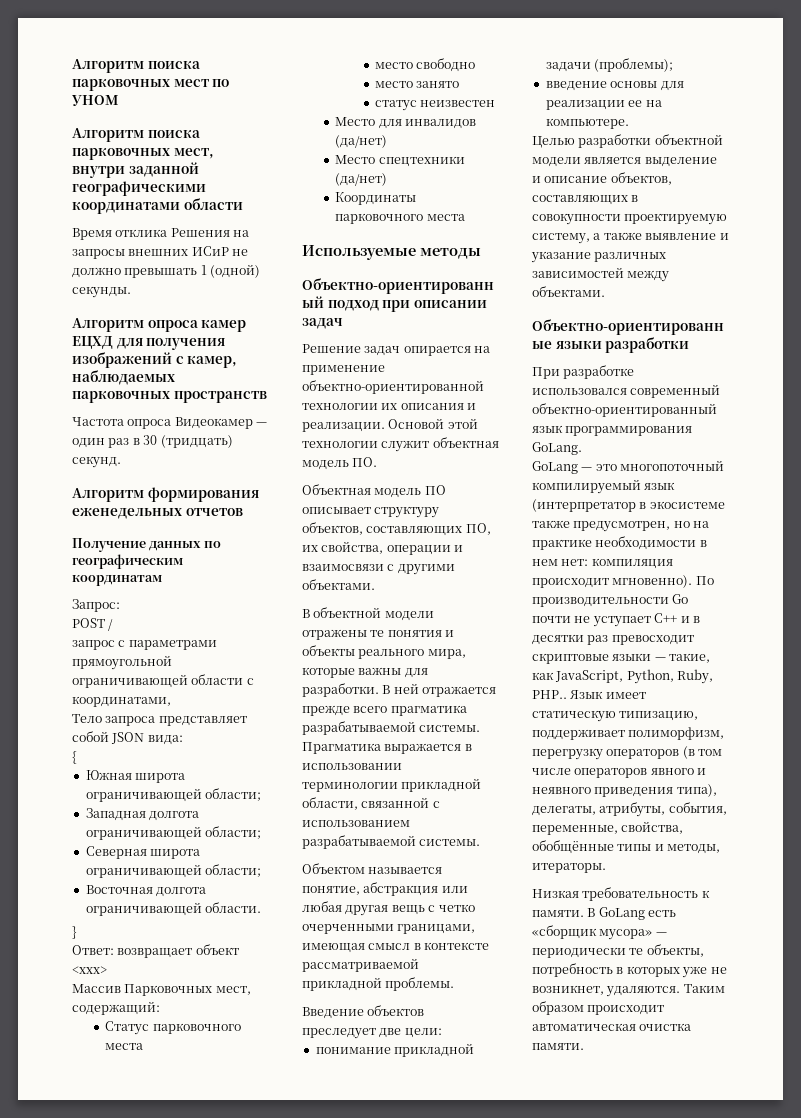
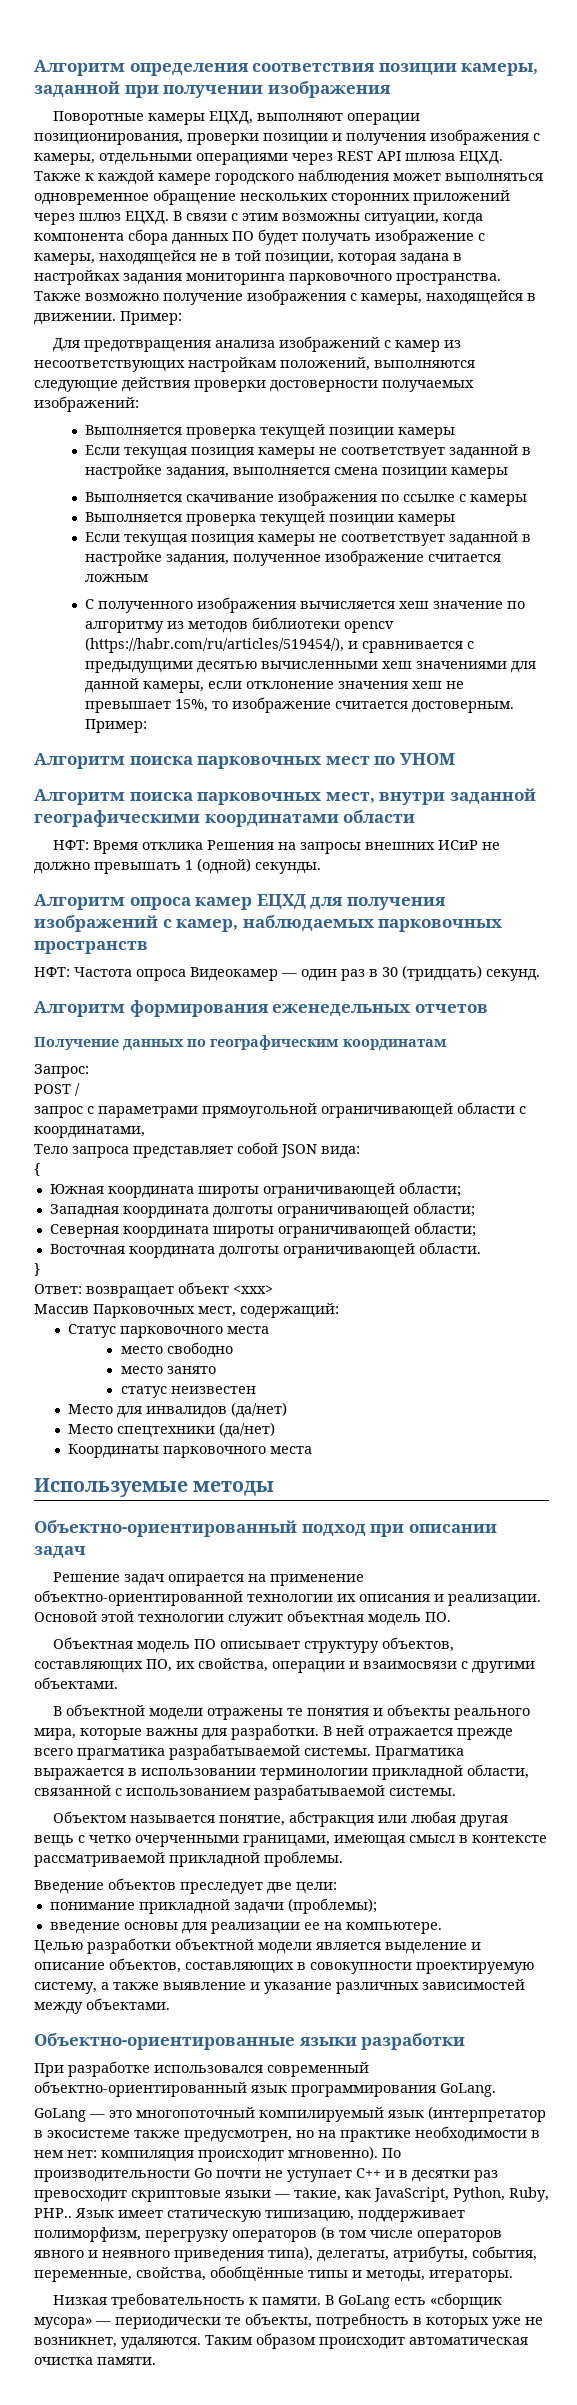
+ Алгоритм определения соответствия позиции камеры, заданной при получении изображения
+ Поворотные камеры ЕЦХД, выполняют операции позиционирования, проверки позиции и получения изображения с камеры, отдельными операциями через REST API шлюза ЕЦХД. Также к каждой камере городского наблюдения может выполняться одновременное обращение нескольких сторонних приложений через шлюз ЕЦХД. В связи с этим возможны ситуации, когда компонента сбора данных ПО будет получать изображение с камеры, находящейся не в той позиции, которая задана в настройках задания мониторинга парковочного пространства. Также возможно получение изображения с камеры, находящейся в движении. Пример:
+ Для предотвращения анализа изображений с камер из несоответствующих настройкам положений, выполняются следующие действия проверки достоверности получаемых изображений:
+ Выполняется проверка текущей позиции камеры
+ Если текущая позиция камеры не соответствует заданной в настройке задания, выполняется смена позиции камеры
+ Выполняется скачивание изображения по ссылке с камеры
+ Выполняется проверка текущей позиции камеры
+ Если текущая позиция камеры не соответствует заданной в настройке задания, полученное изображение считается ложным
+ С полученного изображения вычисляется хеш значение по алгоритму из методов библиотеки opencv (https://habr.com/ru/articles/519454/), и сравнивается с предыдущими десятью вычисленными хеш значениями для данной камеры, если отклонение значения хеш не превышает 15%, то изображение считается достоверным. Пример:
- Время отклика Решения на запросы внешних ИСиР не должно превышать 1 (одной) секунды.
+ НФТ: Время отклика Решения на запросы внешних ИСиР не должно превышать 1 (одной) секунды.
- Частота опроса Видеокамер — один раз в 30 (тридцать) секунд.
+ НФТ: Частота опроса Видеокамер — один раз в 30 (тридцать) секунд.
- Южная широта ограничивающей области;
+ Южная координата широты ограничивающей области;
- Западная долгота ограничивающей области;
+ Западная координата долготы ограничивающей области;
- Северная широта ограничивающей области;
+ Северная координата широты ограничивающей области;
- Восточная долгота ограничивающей области.
+ Восточная координата долготы ограничивающей области.

